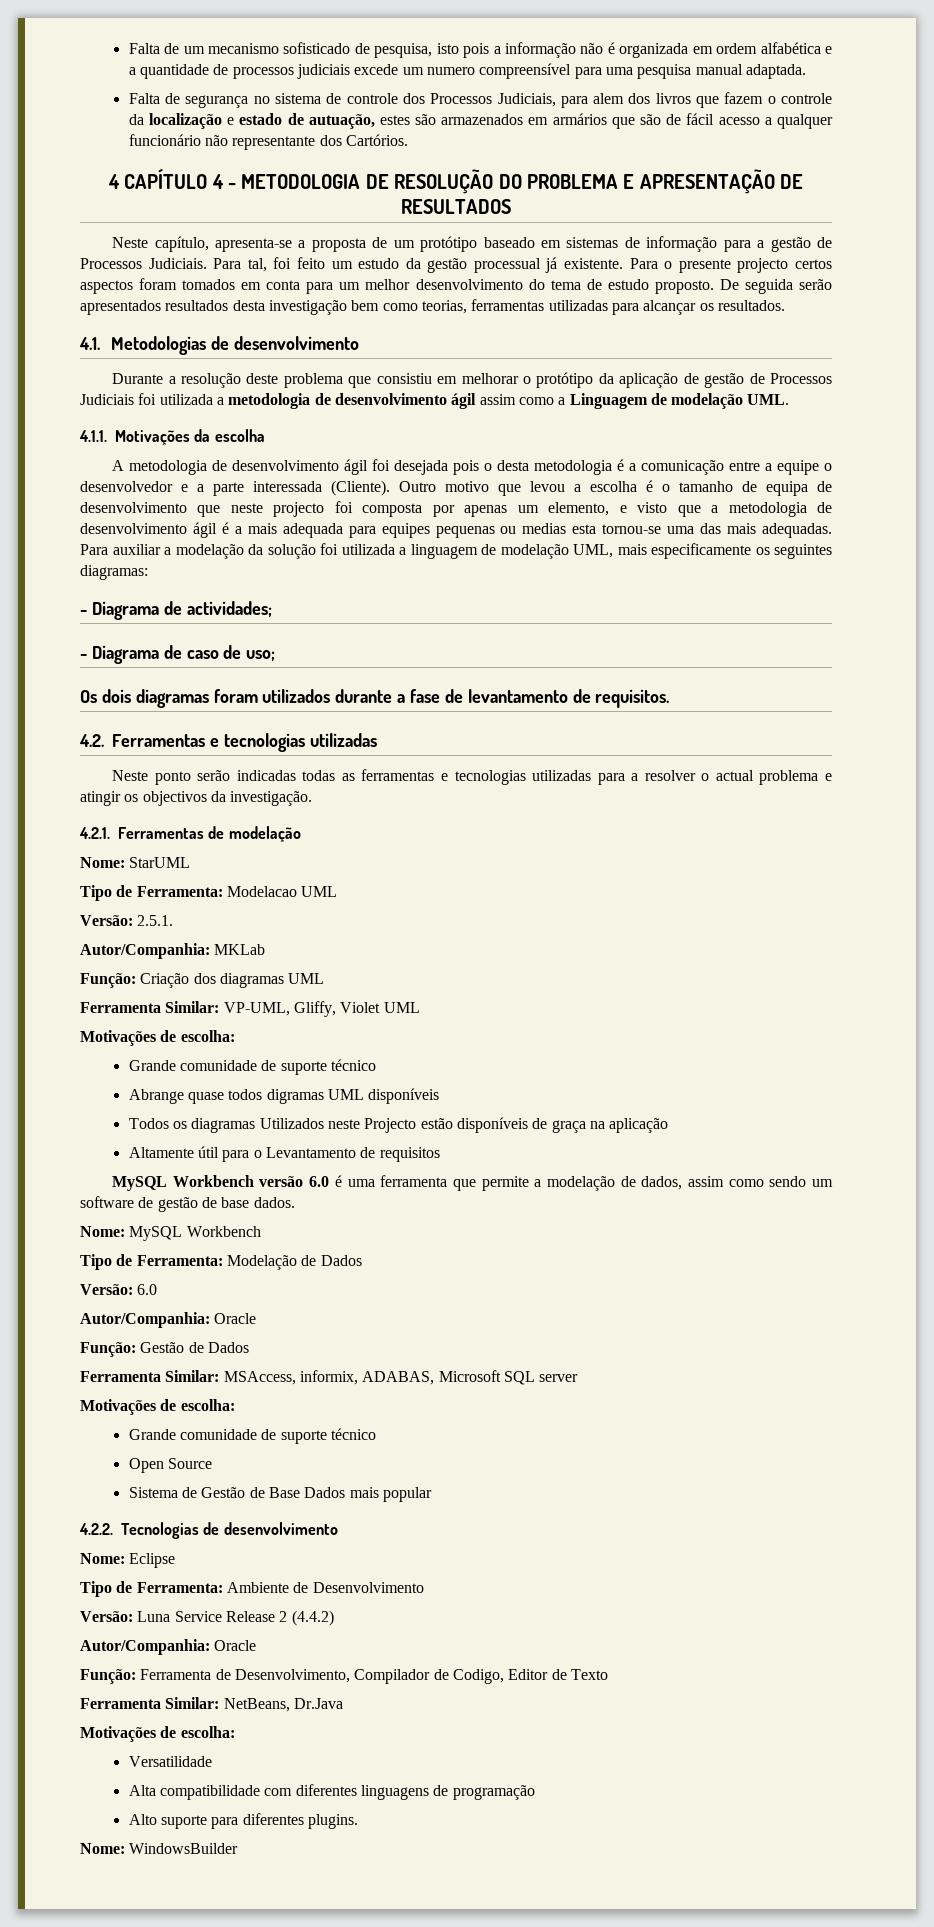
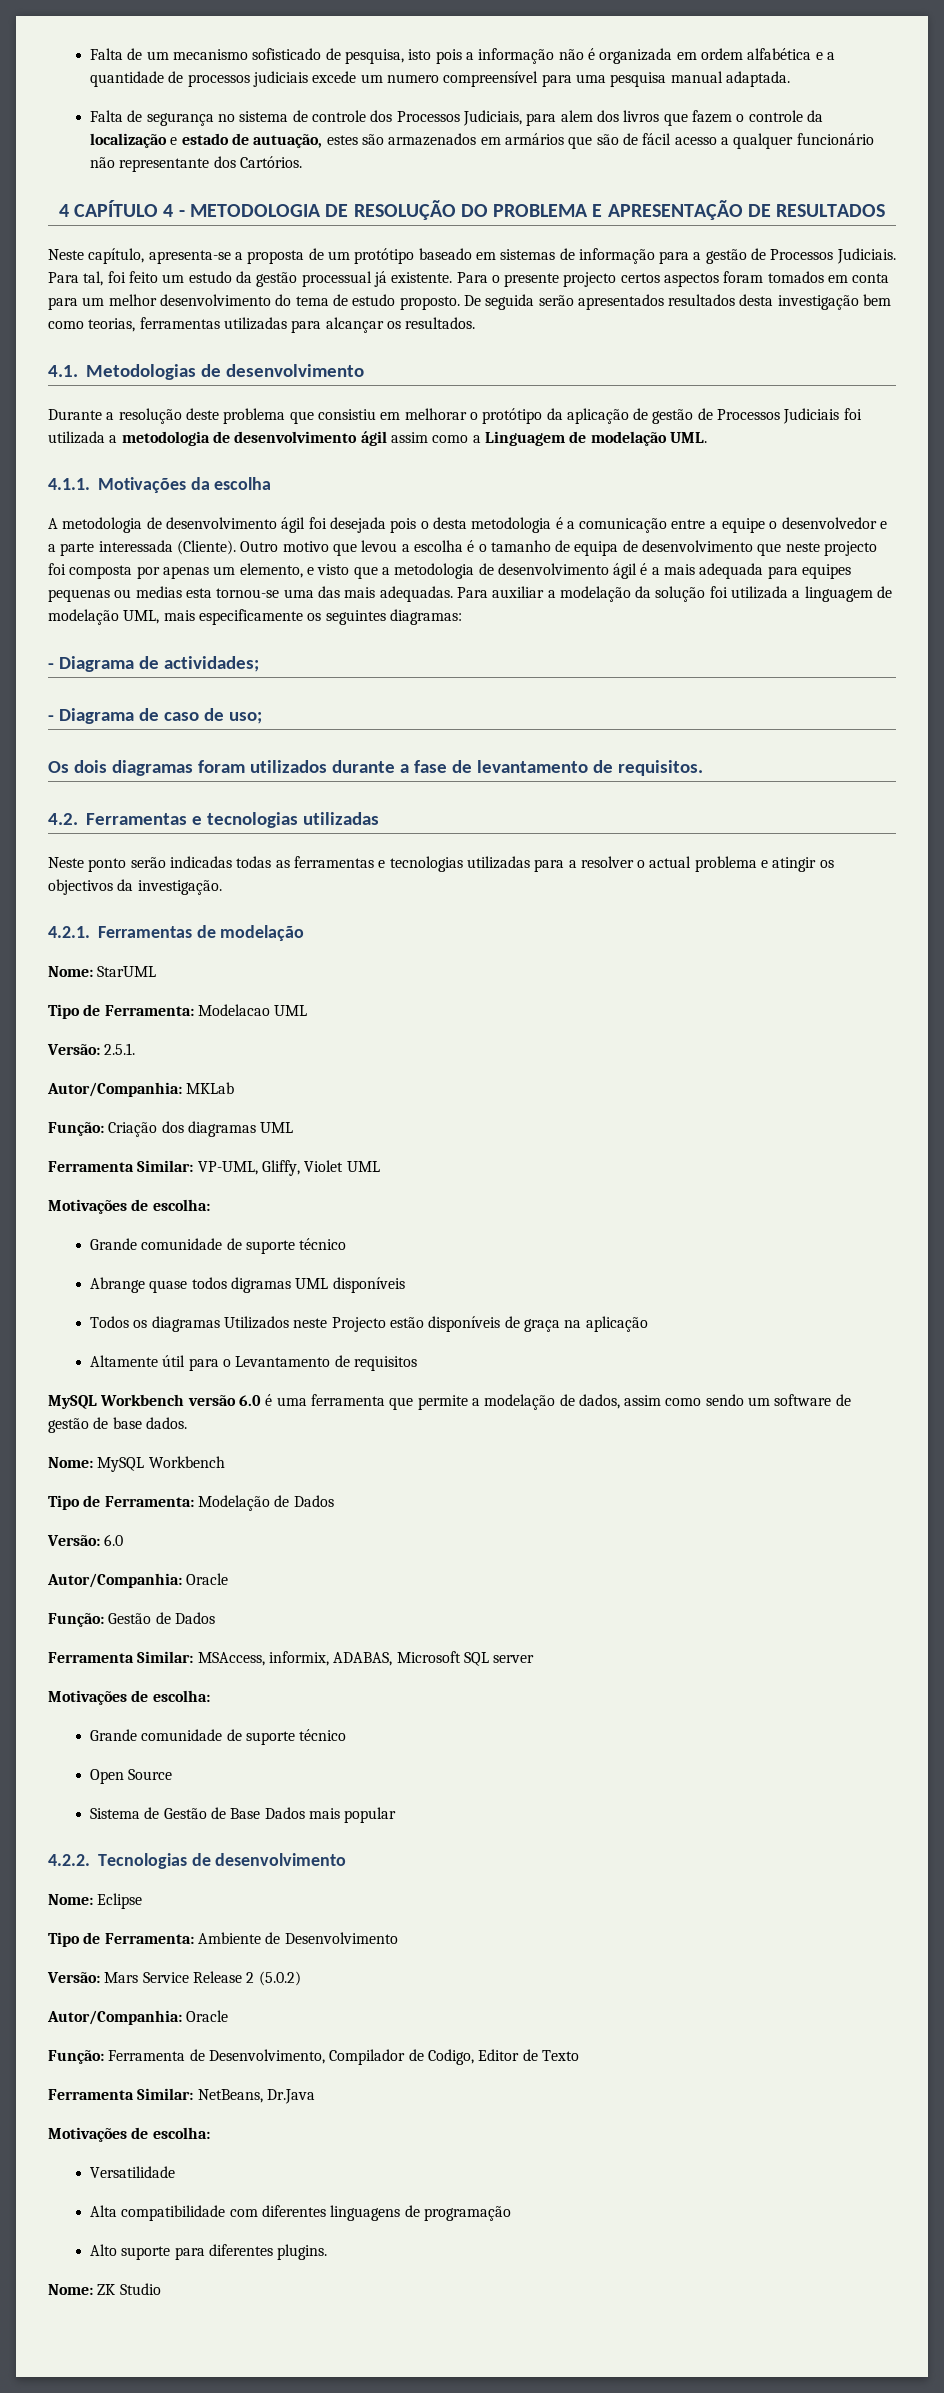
- Versão: Luna Service Release 2 (4.4.2)
+ Versão: Mars Service Release 2 (5.0.2)
- Nome: WindowsBuilder
+ Nome: ZK Studio

